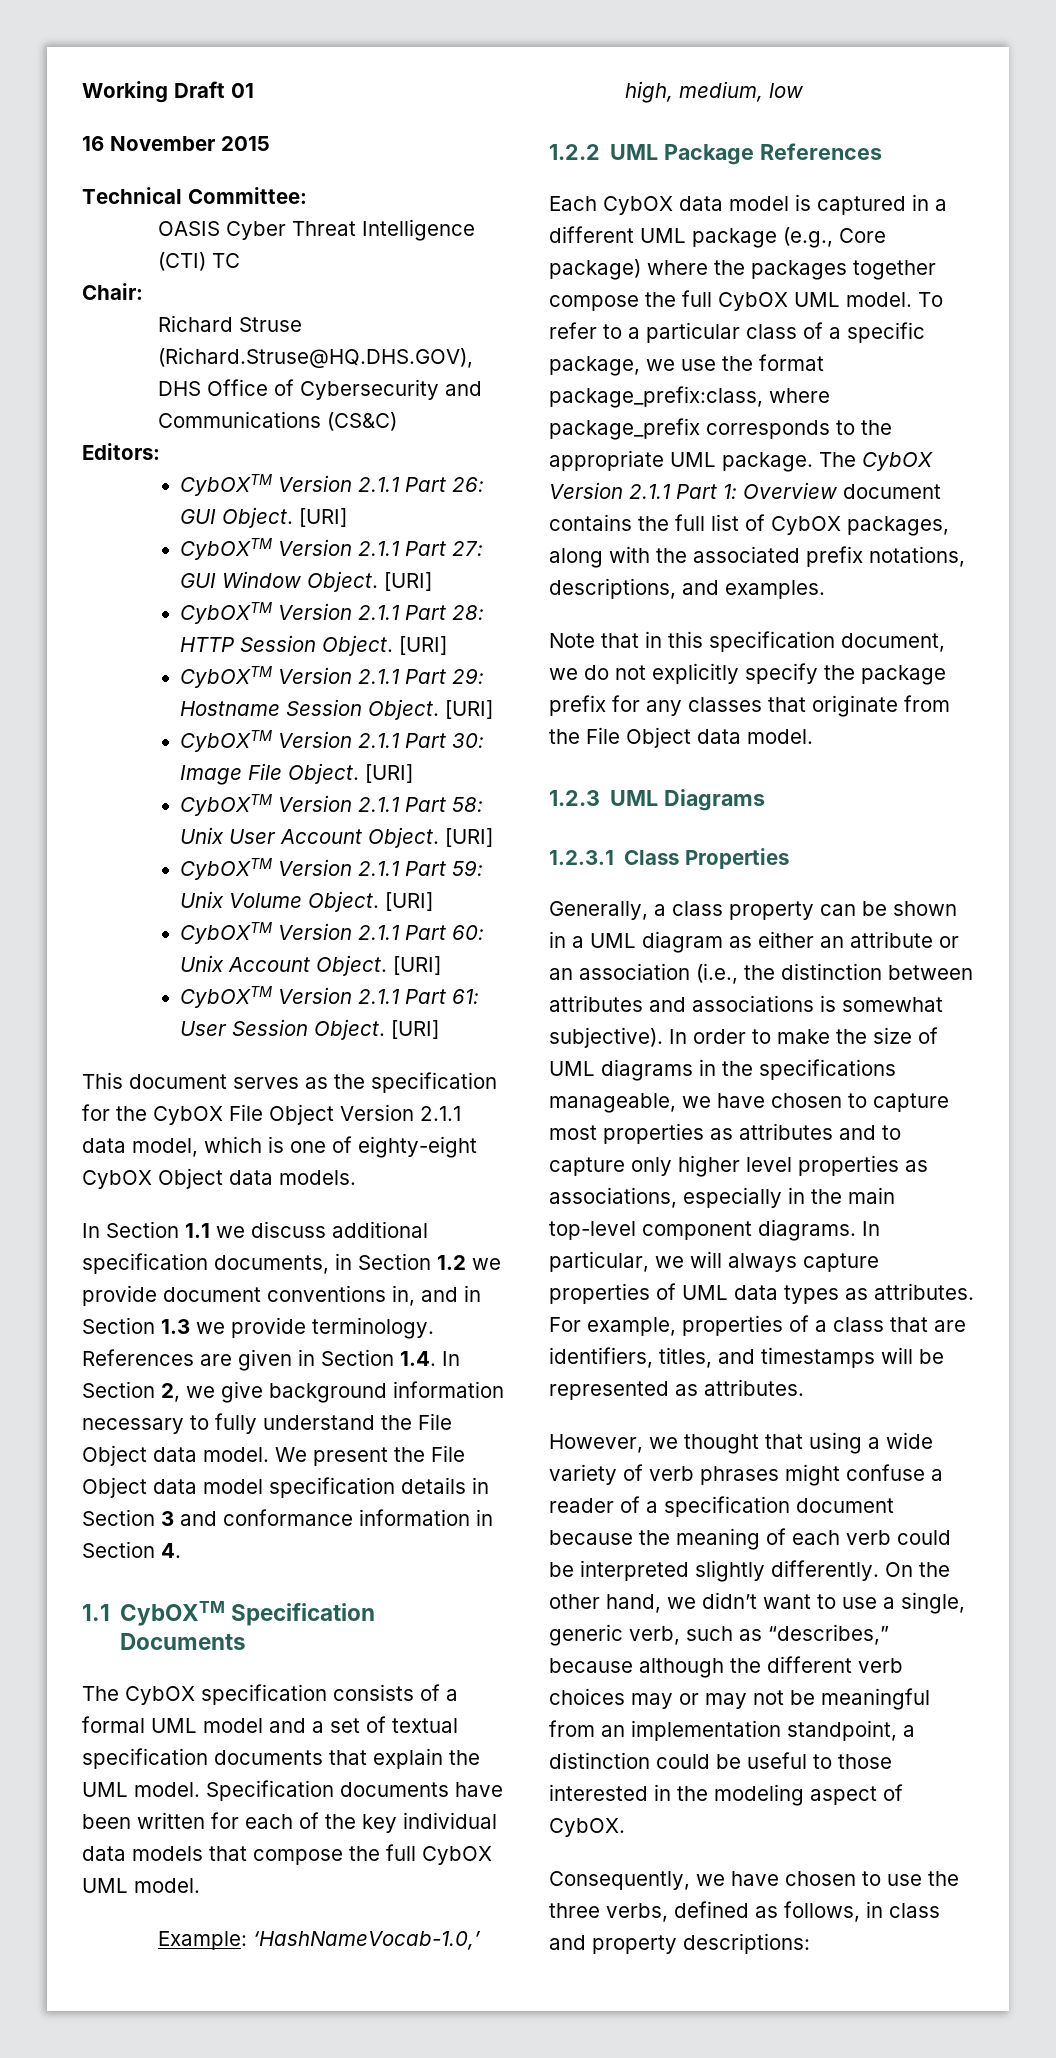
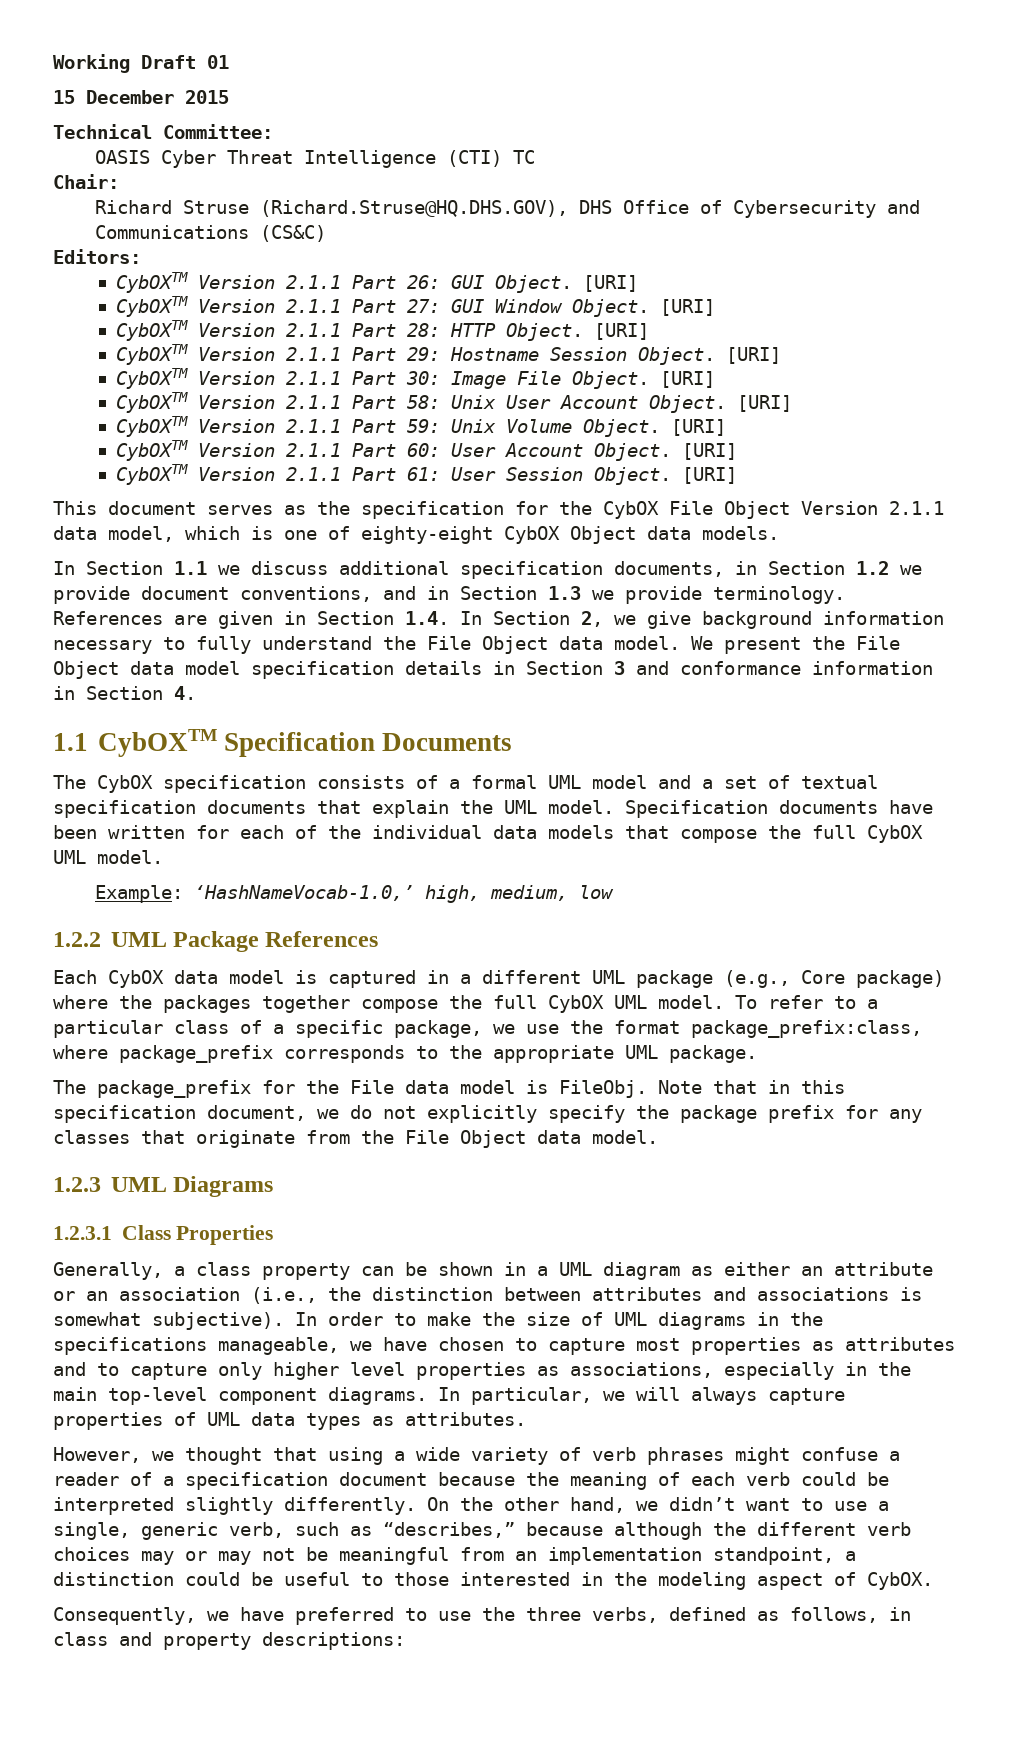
- 16 November 2015
+ 15 December 2015
- CybOXTM Version 2.1.1 Part 28: HTTP Session Object.
+ CybOXTM Version 2.1.1 Part 28: HTTP Object.
- CybOXTM Version 2.1.1 Part 60: Unix Account Object.
+ CybOXTM Version 2.1.1 Part 60: User Account Object.
- In Section 1.1 we discuss additional specification documents, in Section 1.2 we provide document conventions in, and in Section 1.3 we provide terminology.
+ In Section 1.1 we discuss additional specification documents, in Section 1.2 we provide document conventions, and in Section 1.3 we provide terminology.
- Specification documents have been written for each of the key individual data models that compose the full CybOX UML model.
+ Specification documents have been written for each of the individual data models that compose the full CybOX UML model.
- To refer to a particular class of a specific package, we use the format package_prefix:class, where package_prefix corresponds to the appropriate UML package. The CybOX Version 2.1.1 Part 1: Overview document contains the full list of CybOX packages, along with the associated prefix notations, descriptions, and examples.
- Note that in this specification document, we do not explicitly specify the package prefix for any classes that originate from the File Object data model.
+ To refer to a particular class of a specific package, we use the format package_prefix:class, where package_prefix corresponds to the appropriate UML package.
+ The package_prefix for the File data model is FileObj. Note that in this specification document, we do not explicitly specify the package prefix for any classes that originate from the File Object data model.
- For example, properties of a class that are identifiers, titles, and timestamps will be represented as attributes.
- Consequently, we have chosen to use the three verbs, defined as follows, in class and property descriptions:
+ Consequently, we have preferred to use the three verbs, defined as follows, in class and property descriptions:

